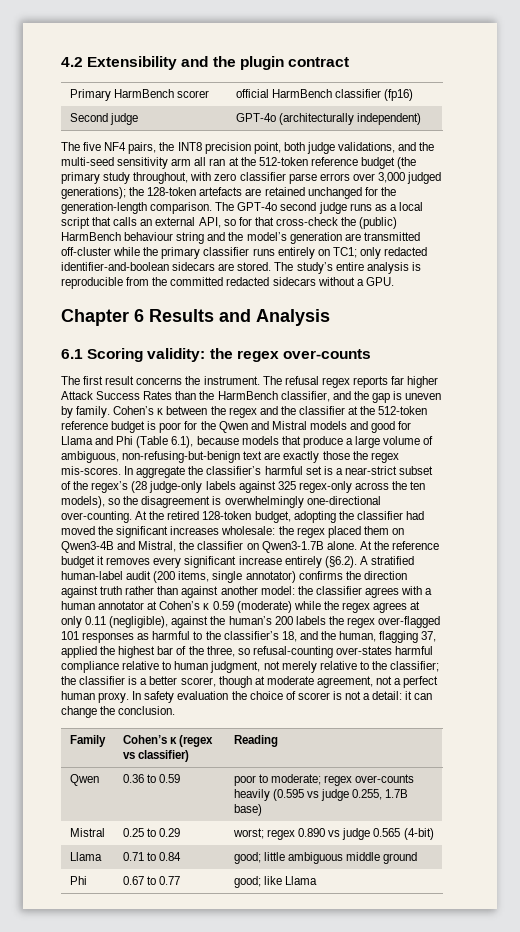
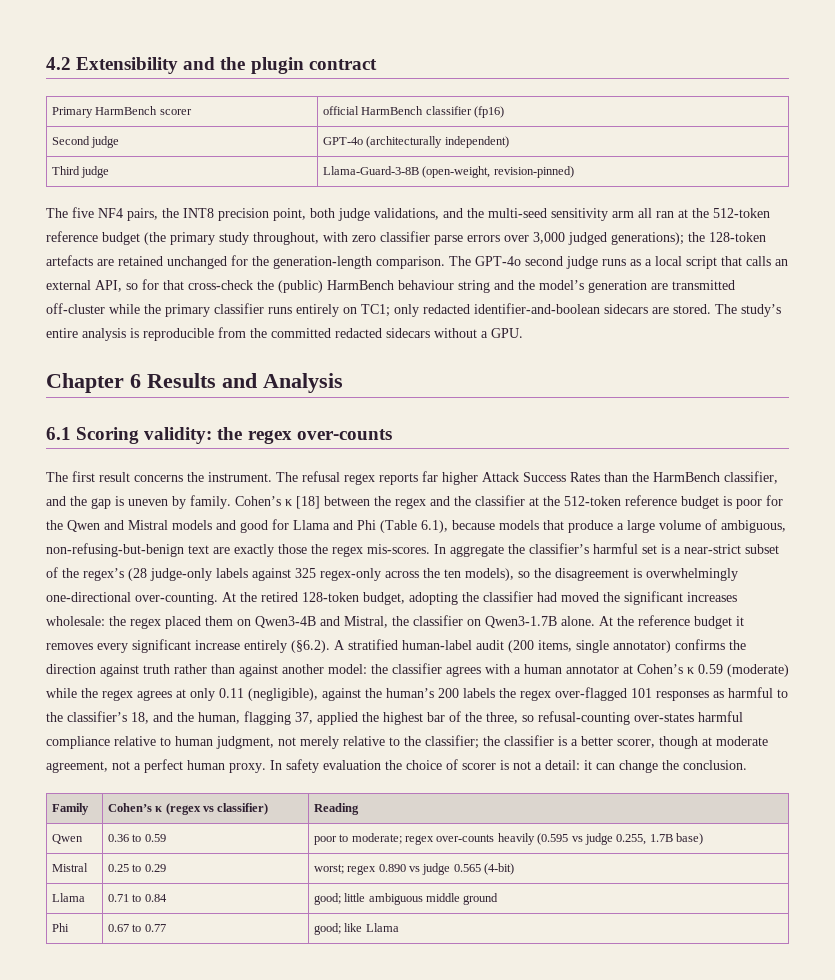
+ Third judge | Llama-Guard-3-8B (open-weight, revision-pinned)
- Cohen’s κ between the regex and the classifier at the 512-token reference budget is poor for the Qwen and Mistral models and good for Llama and Phi (Table 6.1), because models that produce a large volume of ambiguous, non-refusing-but-benign text are exactly those the regex mis-scores.
+ Cohen’s κ [18] between the regex and the classifier at the 512-token reference budget is poor for the Qwen and Mistral models and good for Llama and Phi (Table 6.1), because models that produce a large volume of ambiguous, non-refusing-but-benign text are exactly those the regex mis-scores.

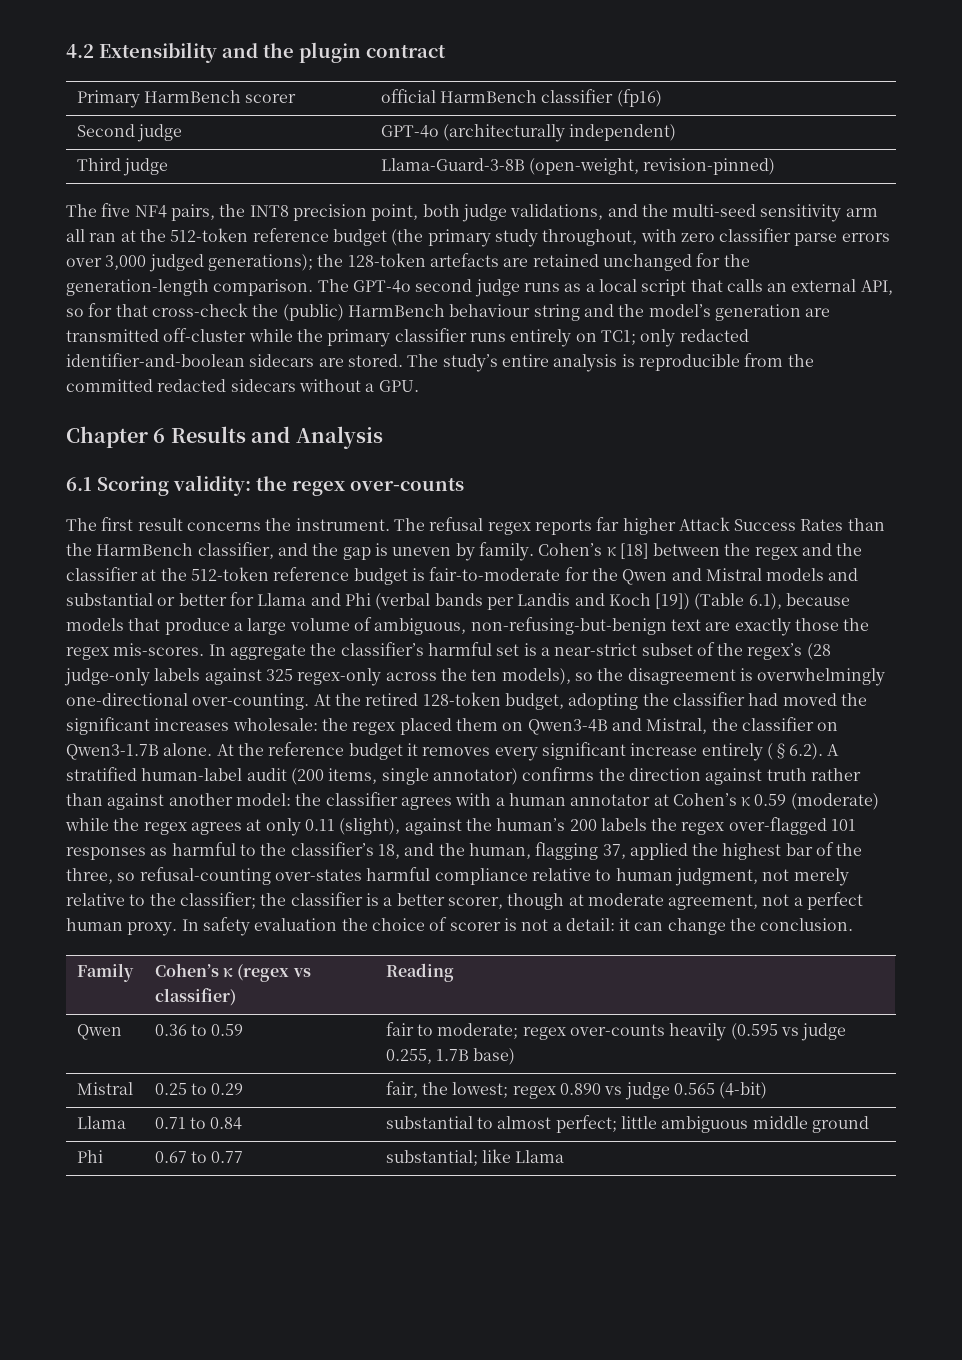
- Cohen’s κ [18] between the regex and the classifier at the 512-token reference budget is poor for the Qwen and Mistral models and good for Llama and Phi (Table 6.1), because models that produce a large volume of ambiguous, non-refusing-but-benign text are exactly those the regex mis-scores.
+ Cohen’s κ [18] between the regex and the classifier at the 512-token reference budget is fair-to-moderate for the Qwen and Mistral models and substantial or better for Llama and Phi (verbal bands per Landis and Koch [19]) (Table 6.1), because models that produce a large volume of ambiguous, non-refusing-but-benign text are exactly those the regex mis-scores.
- the classifier agrees with a human annotator at Cohen’s κ 0.59 (moderate) while the regex agrees at only 0.11 (negligible), against the human’s 200 labels the regex over-flagged 101 responses as harmful to the classifier’s 18, and the human, flagging 37, applied the highest bar of the three, so refusal-counting over-states harmful compliance relative to human judgment, not merely relative to the classifier;
+ the classifier agrees with a human annotator at Cohen’s κ 0.59 (moderate) while the regex agrees at only 0.11 (slight), against the human’s 200 labels the regex over-flagged 101 responses as harmful to the classifier’s 18, and the human, flagging 37, applied the highest bar of the three, so refusal-counting over-states harmful compliance relative to human judgment, not merely relative to the classifier;
- Qwen | 0.36 to 0.59 | poor to moderate; regex over-counts heavily (0.595 vs judge 0.255, 1.7B base)
+ Qwen | 0.36 to 0.59 | fair to moderate; regex over-counts heavily (0.595 vs judge 0.255, 1.7B base)
- Mistral | 0.25 to 0.29 | worst; regex 0.890 vs judge 0.565 (4-bit)
+ Mistral | 0.25 to 0.29 | fair, the lowest; regex 0.890 vs judge 0.565 (4-bit)
- Llama | 0.71 to 0.84 | good; little ambiguous middle ground
+ Llama | 0.71 to 0.84 | substantial to almost perfect; little ambiguous middle ground
- Phi | 0.67 to 0.77 | good; like Llama
+ Phi | 0.67 to 0.77 | substantial; like Llama

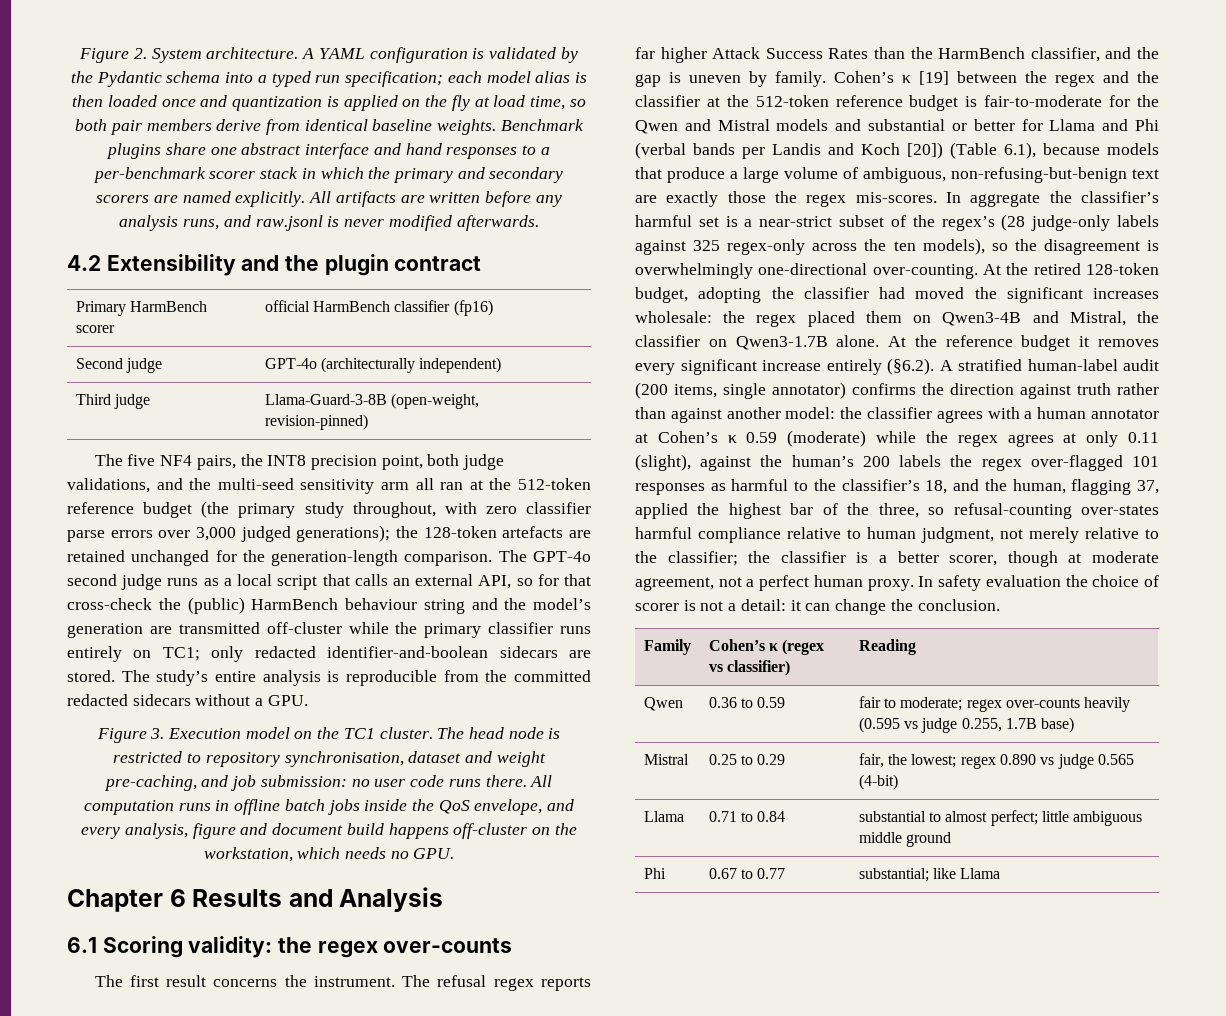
+ Figure 2. System architecture. A YAML configuration is validated by the Pydantic schema into a typed run specification; each model alias is then loaded once and quantization is applied on the fly at load time, so both pair members derive from identical baseline weights. Benchmark plugins share one abstract interface and hand responses to a per-benchmark scorer stack in which the primary and secondary scorers are named explicitly. All artifacts are written before any analysis runs, and raw.jsonl is never modified afterwards.
+ Figure 3. Execution model on the TC1 cluster. The head node is restricted to repository synchronisation, dataset and weight pre-caching, and job submission: no user code runs there. All computation runs in offline batch jobs inside the QoS envelope, and every analysis, figure and document build happens off-cluster on the workstation, which needs no GPU.
- Cohen’s κ [18] between the regex and the classifier at the 512-token reference budget is fair-to-moderate for the Qwen and Mistral models and substantial or better for Llama and Phi (verbal bands per Landis and Koch [19]) (Table 6.1), because models that produce a large volume of ambiguous, non-refusing-but-benign text are exactly those the regex mis-scores.
+ Cohen’s κ [19] between the regex and the classifier at the 512-token reference budget is fair-to-moderate for the Qwen and Mistral models and substantial or better for Llama and Phi (verbal bands per Landis and Koch [20]) (Table 6.1), because models that produce a large volume of ambiguous, non-refusing-but-benign text are exactly those the regex mis-scores.

